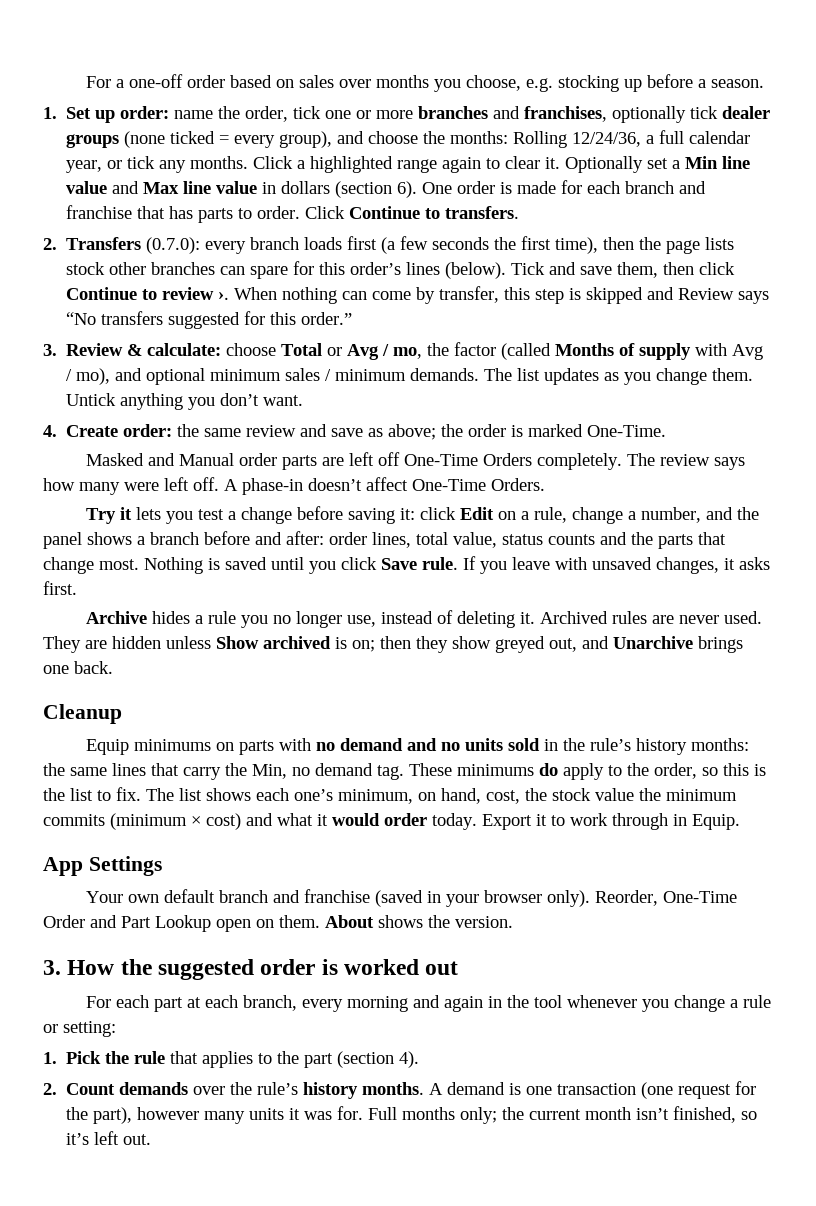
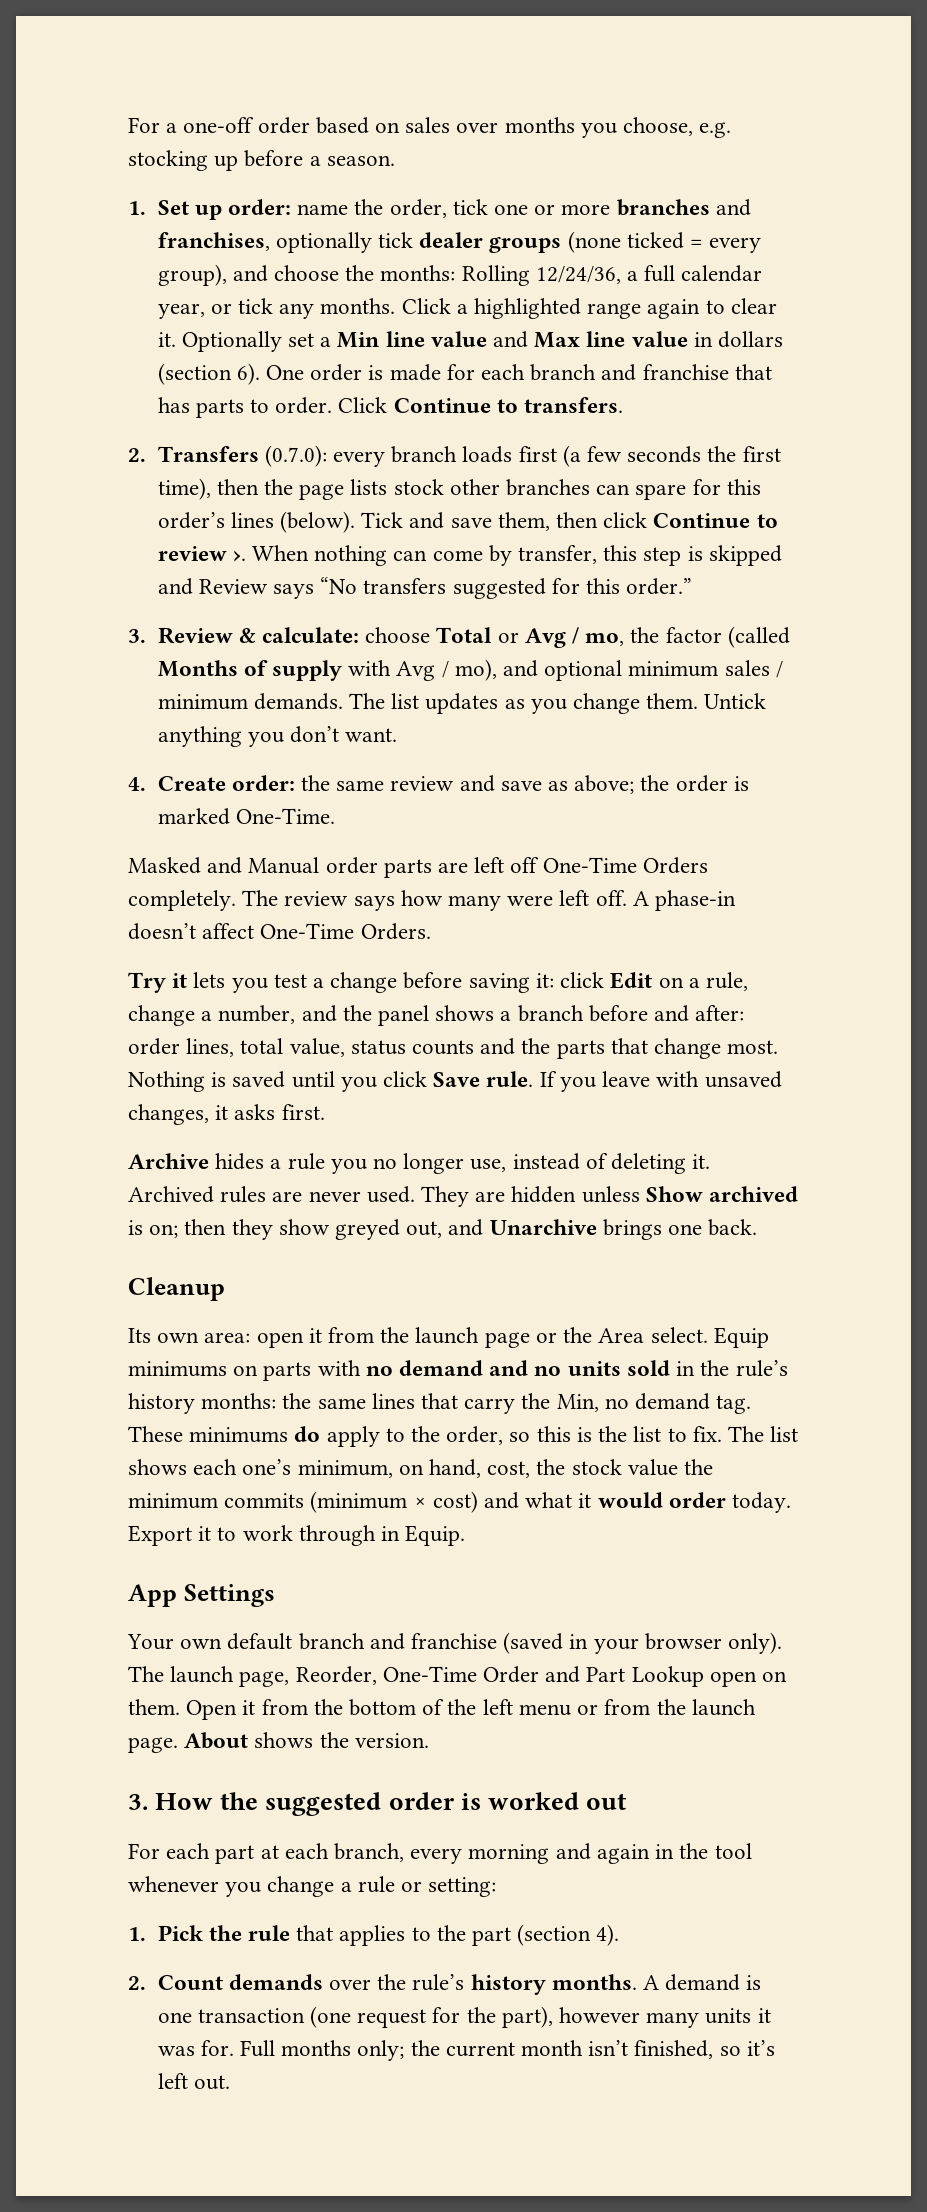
+ Its own area: open it from the launch page or the Area select.
- Reorder, One-Time Order and Part Lookup open on them.
+ The launch page, Reorder, One-Time Order and Part Lookup open on them.
+ Open it from the bottom of the left menu or from the launch page.

